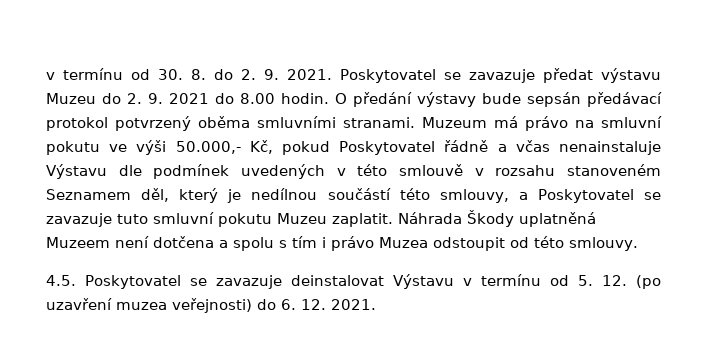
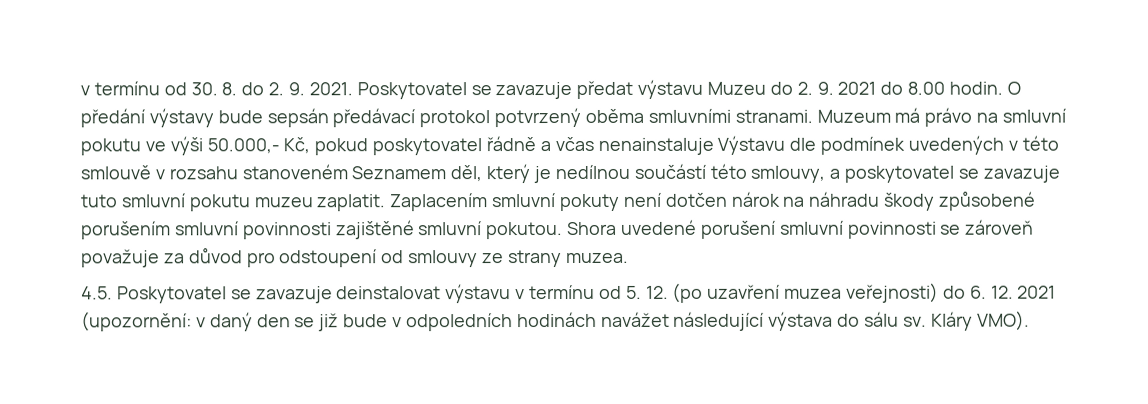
- Muzeum má právo na smluvní pokutu ve výši 50.000,- Kč, pokud Poskytovatel řádně a včas nenainstaluje Výstavu dle podmínek uvedených v této smlouvě v rozsahu stanoveném Seznamem děl, který je nedílnou součástí této smlouvy, a Poskytovatel se zavazuje tuto smluvní pokutu Muzeu zaplatit. Náhrada Škody uplatněná Muzeem není dotčena a spolu s tím i právo Muzea odstoupit od této smlouvy.
+ Muzeum má právo na smluvní pokutu ve výši 50.000,- Kč, pokud poskytovatel řádně a včas nenainstaluje Výstavu dle podmínek uvedených v této smlouvě v rozsahu stanoveném Seznamem děl, který je nedílnou součástí této smlouvy, a poskytovatel se zavazuje tuto smluvní pokutu muzeu zaplatit. Zaplacením smluvní pokuty není dotčen nárok na náhradu škody způsobené porušením smluvní povinnosti zajištěné smluvní pokutou. Shora uvedené porušení smluvní povinnosti se zároveň považuje za důvod pro odstoupení od smlouvy ze strany muzea.
- 4.5. Poskytovatel se zavazuje deinstalovat Výstavu v termínu od 5. 12. (po uzavření muzea veřejnosti) do 6. 12. 2021.
+ 4.5. Poskytovatel se zavazuje deinstalovat výstavu v termínu od 5. 12. (po uzavření muzea veřejnosti) do 6. 12. 2021 (upozornění: v daný den se již bude v odpoledních hodinách navážet následující výstava do sálu sv. Kláry VMO).

